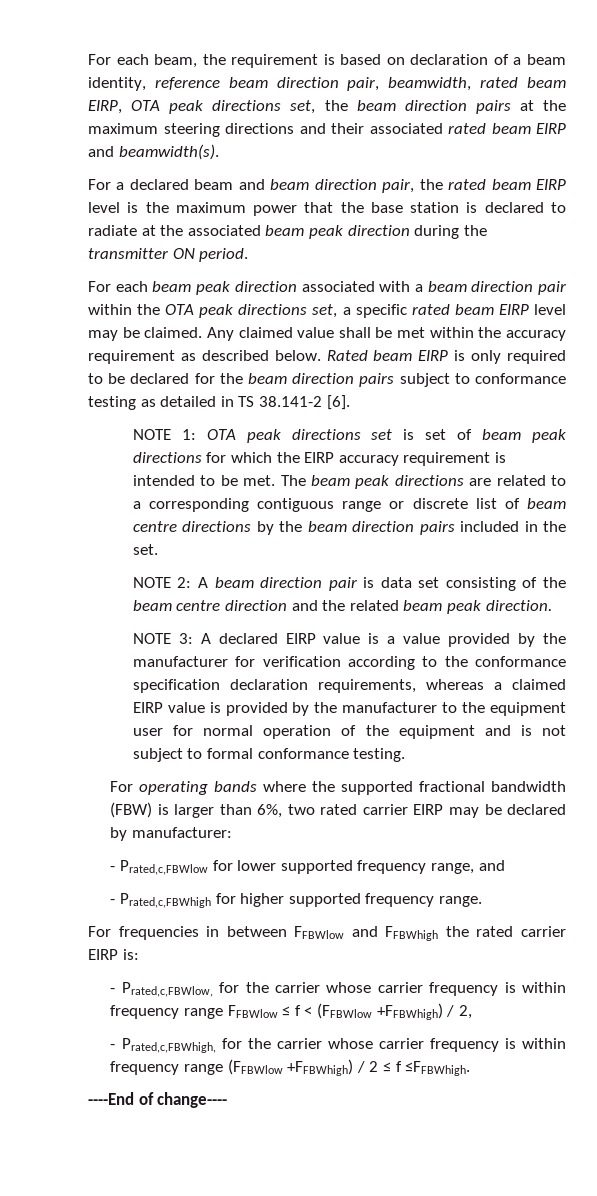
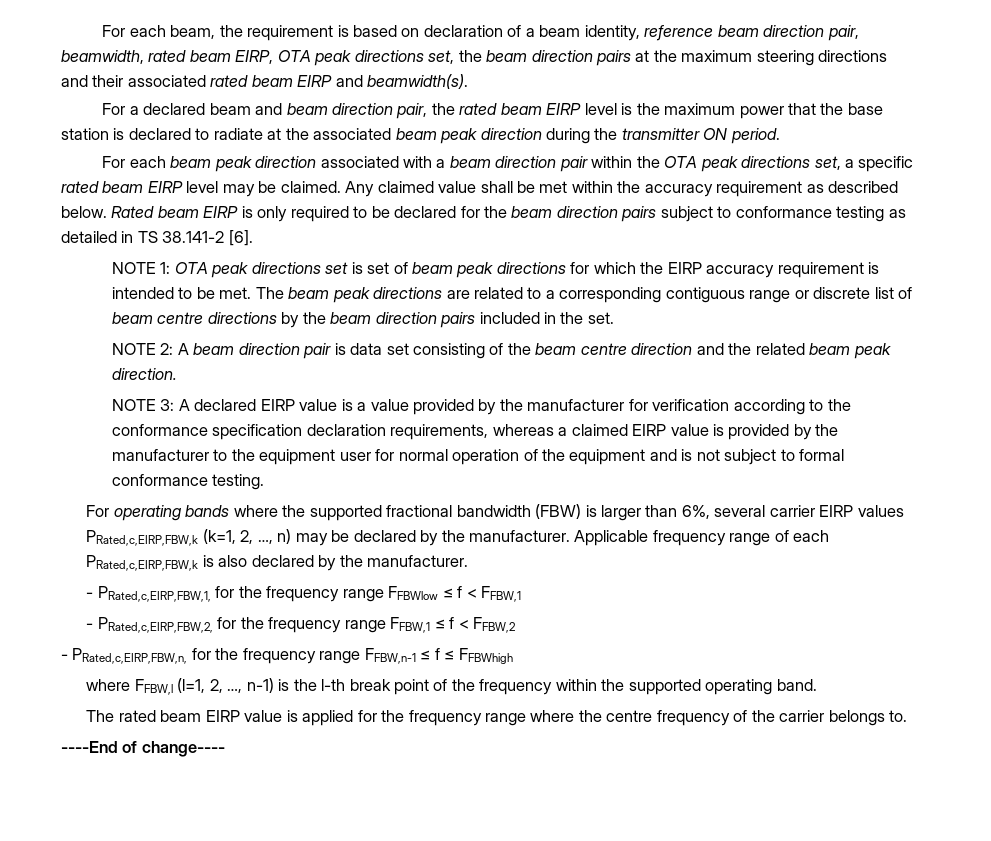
- For operating bands where the supported fractional bandwidth (FBW) is larger than 6%, two rated carrier EIRP may be declared by manufacturer:
- - Prated,c,FBWlow for lower supported frequency range, and
- - Prated,c,FBWhigh for higher supported frequency range.
- For frequencies in between FFBWlow and FFBWhigh the rated carrier EIRP is:
- - Prated,c,FBWlow, for the carrier whose carrier frequency is within frequency range FFBWlow ≤ f < (FFBWlow +FFBWhigh) / 2,
- - Prated,c,FBWhigh, for the carrier whose carrier frequency is within frequency range (FFBWlow +FFBWhigh) / 2 ≤ f ≤FFBWhigh.
+ For operating bands where the supported fractional bandwidth (FBW) is larger than 6%, several carrier EIRP values PRated,c,EIRP,FBW,k (k=1, 2, …, n) may be declared by the manufacturer. Applicable frequency range of each PRated,c,EIRP,FBW,k is also declared by the manufacturer.
+ - PRated,c,EIRP,FBW,1, for the frequency range FFBWlow ≤ f < FFBW,1
+ - PRated,c,EIRP,FBW,2, for the frequency range FFBW,1 ≤ f < FFBW,2
+ - PRated,c,EIRP,FBW,n, for the frequency range FFBW,n-1 ≤ f ≤ FFBWhigh
+ where FFBW,l (l=1, 2, …, n-1) is the l-th break point of the frequency within the supported operating band.
+ The rated beam EIRP value is applied for the frequency range where the centre frequency of the carrier belongs to.

